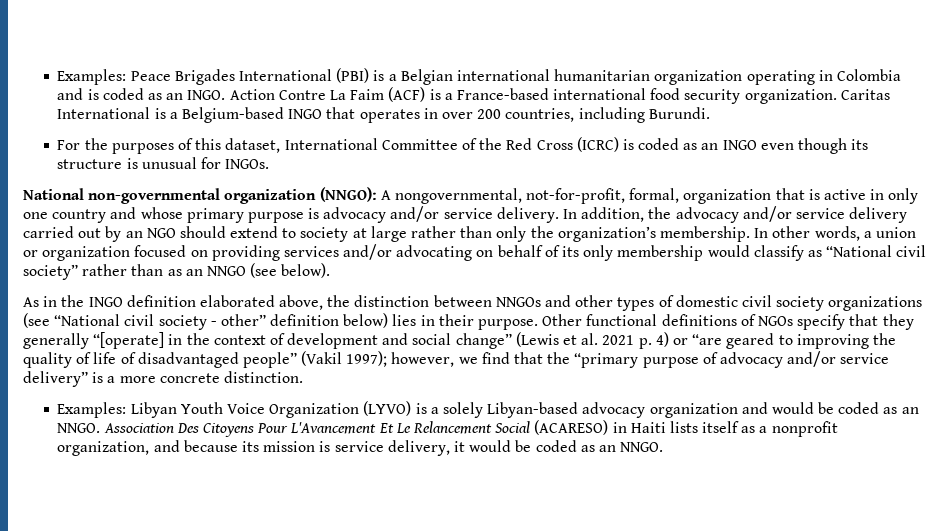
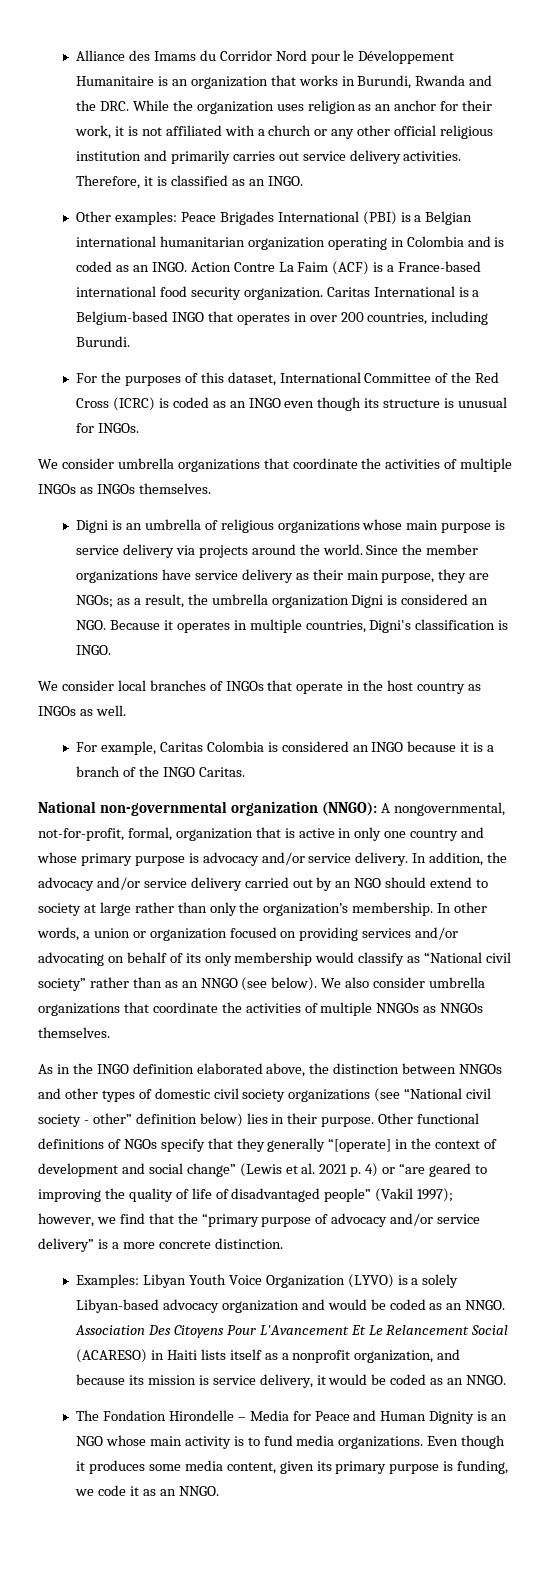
- Examples: Peace Brigades International (PBI) is a Belgian international humanitarian organization operating in Colombia and is coded as an INGO.
+ Alliance des Imams du Corridor Nord pour le Développement Humanitaire is an organization that works in Burundi, Rwanda and the DRC. While the organization uses religion as an anchor for their work, it is not affiliated with a church or any other official religious institution and primarily carries out service delivery activities. Therefore, it is classified as an INGO.
+ Other examples: Peace Brigades International (PBI) is a Belgian international humanitarian organization operating in Colombia and is coded as an INGO.
+ We consider umbrella organizations that coordinate the activities of multiple INGOs as INGOs themselves.
+ Digni is an umbrella of religious organizations whose main purpose is service delivery via projects around the world. Since the member organizations have service delivery as their main purpose, they are NGOs; as a result, the umbrella organization Digni is considered an NGO. Because it operates in multiple countries, Digni's classification is INGO.
+ We consider local branches of INGOs that operate in the host country as INGOs as well.
+ For example, Caritas Colombia is considered an INGO because it is a branch of the INGO Caritas.
+ We also consider umbrella organizations that coordinate the activities of multiple NNGOs as NNGOs themselves.
+ The Fondation Hirondelle – Media for Peace and Human Dignity is an NGO whose main activity is to fund media organizations. Even though it produces some media content, given its primary purpose is funding, we code it as an NNGO.

